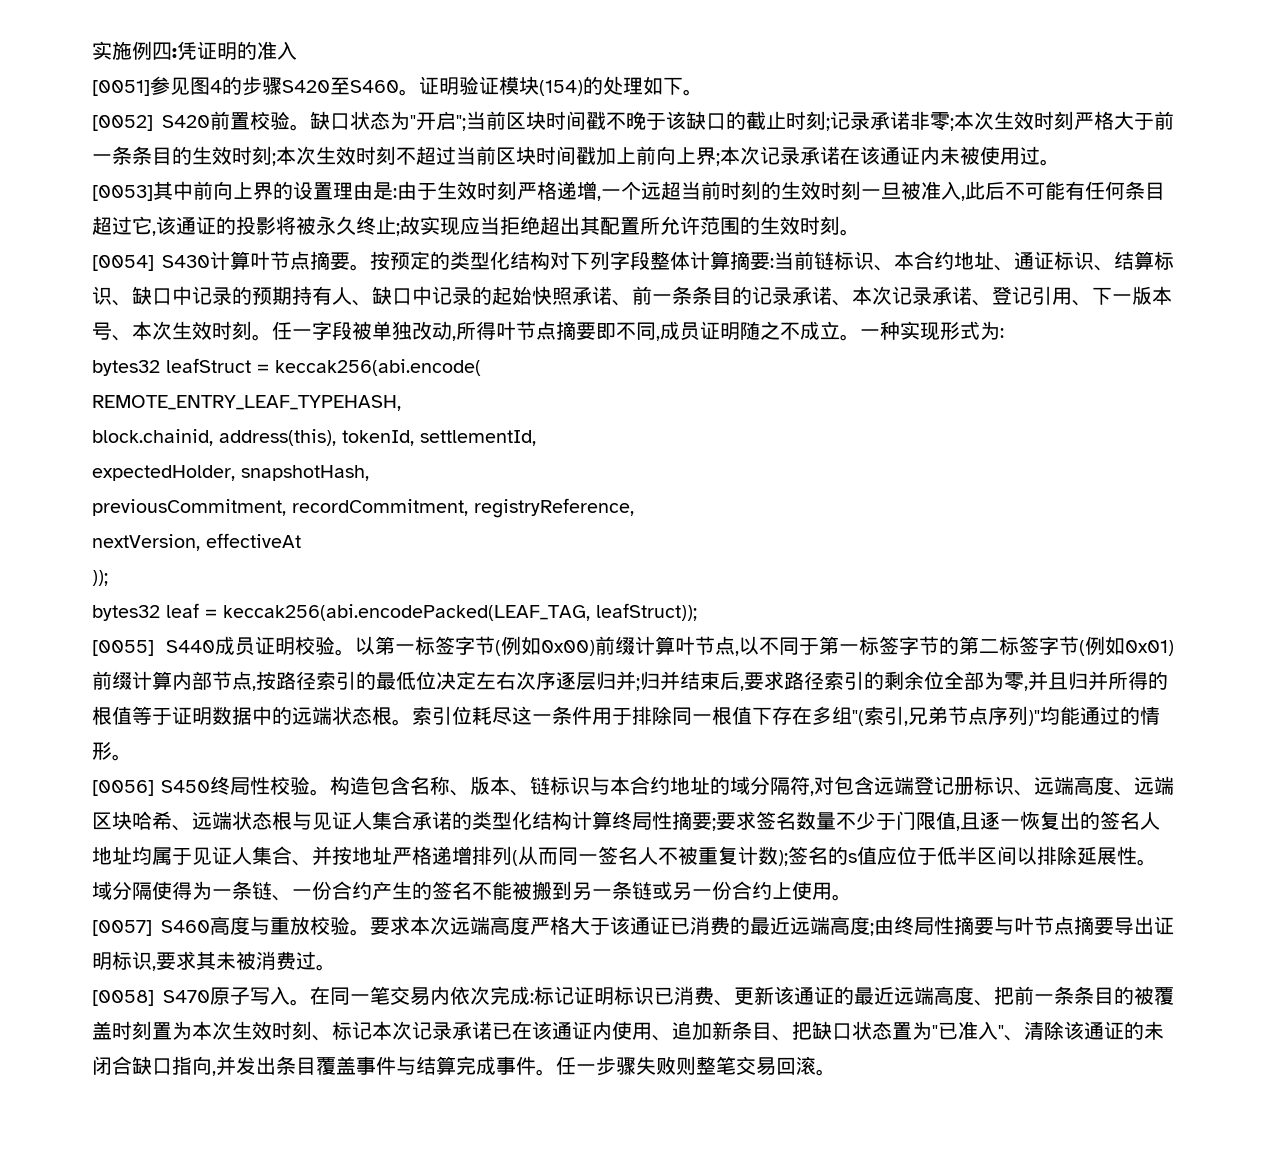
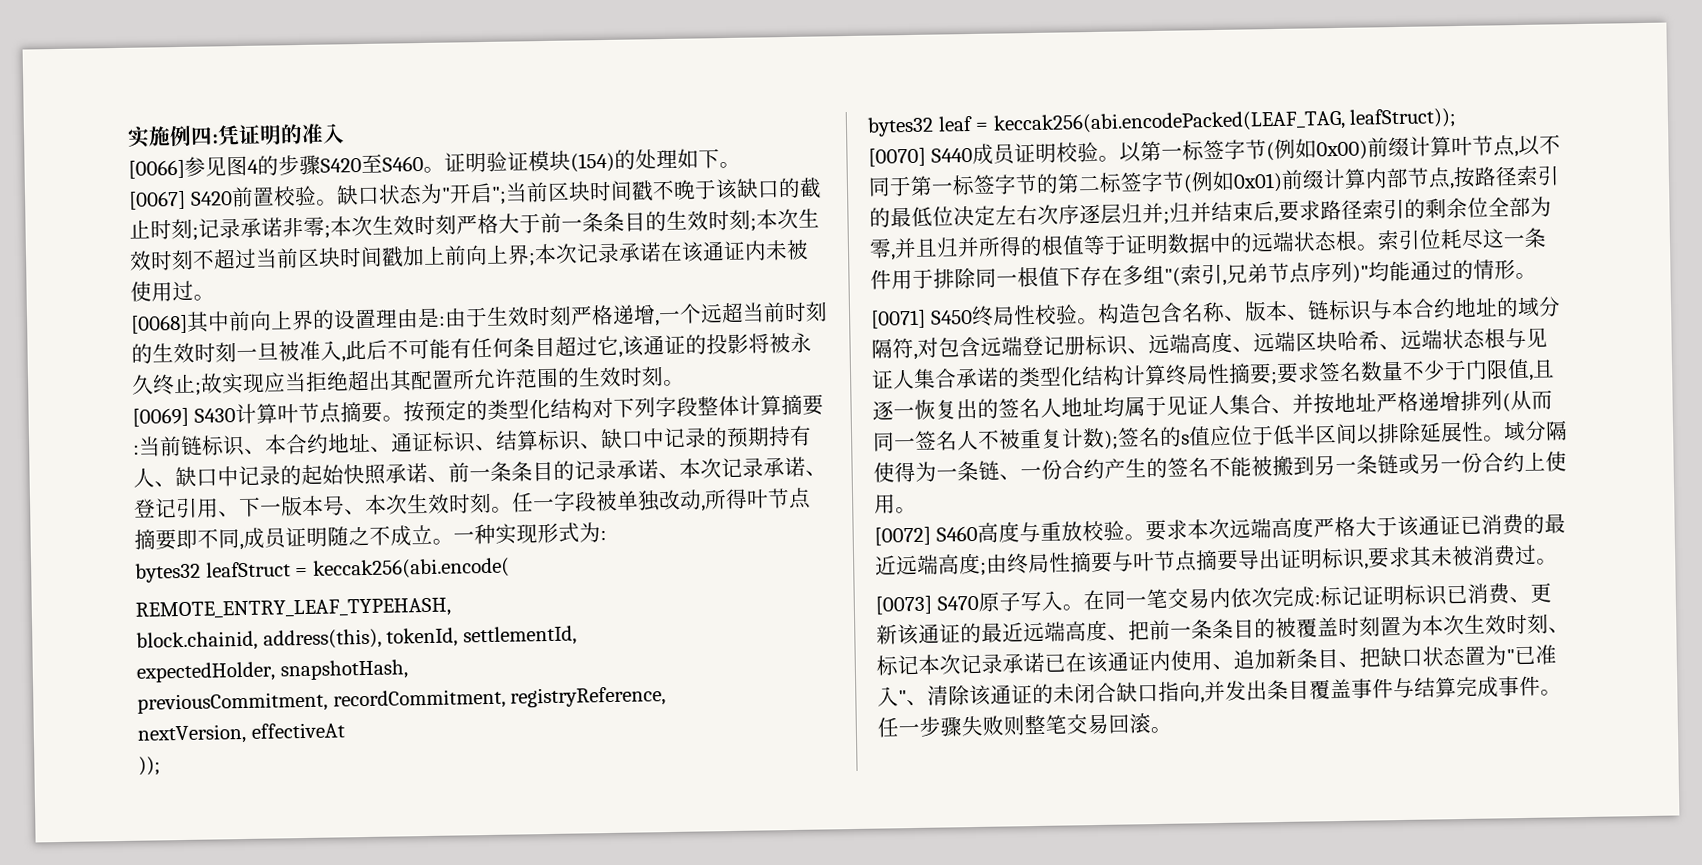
- [0051]参见图4的步骤S420至S460。
+ [0066]参见图4的步骤S420至S460。
- [0052] S420前置校验。
+ [0067] S420前置校验。
- [0053]其中前向上界的设置理由是:由于生效时刻严格递增,一个远超当前时刻的生效时刻一旦被准入,此后不可能有任何条目超过它,该通证的投影将被永久终止;故实现应当拒绝超出其配置所允许范围的生效时刻。
+ [0068]其中前向上界的设置理由是:由于生效时刻严格递增,一个远超当前时刻的生效时刻一旦被准入,此后不可能有任何条目超过它,该通证的投影将被永久终止;故实现应当拒绝超出其配置所允许范围的生效时刻。
- [0054] S430计算叶节点摘要。
+ [0069] S430计算叶节点摘要。
- [0055] S440成员证明校验。
+ [0070] S440成员证明校验。
- [0056] S450终局性校验。
+ [0071] S450终局性校验。
- [0057] S460高度与重放校验。
+ [0072] S460高度与重放校验。
- [0058] S470原子写入。
+ [0073] S470原子写入。

